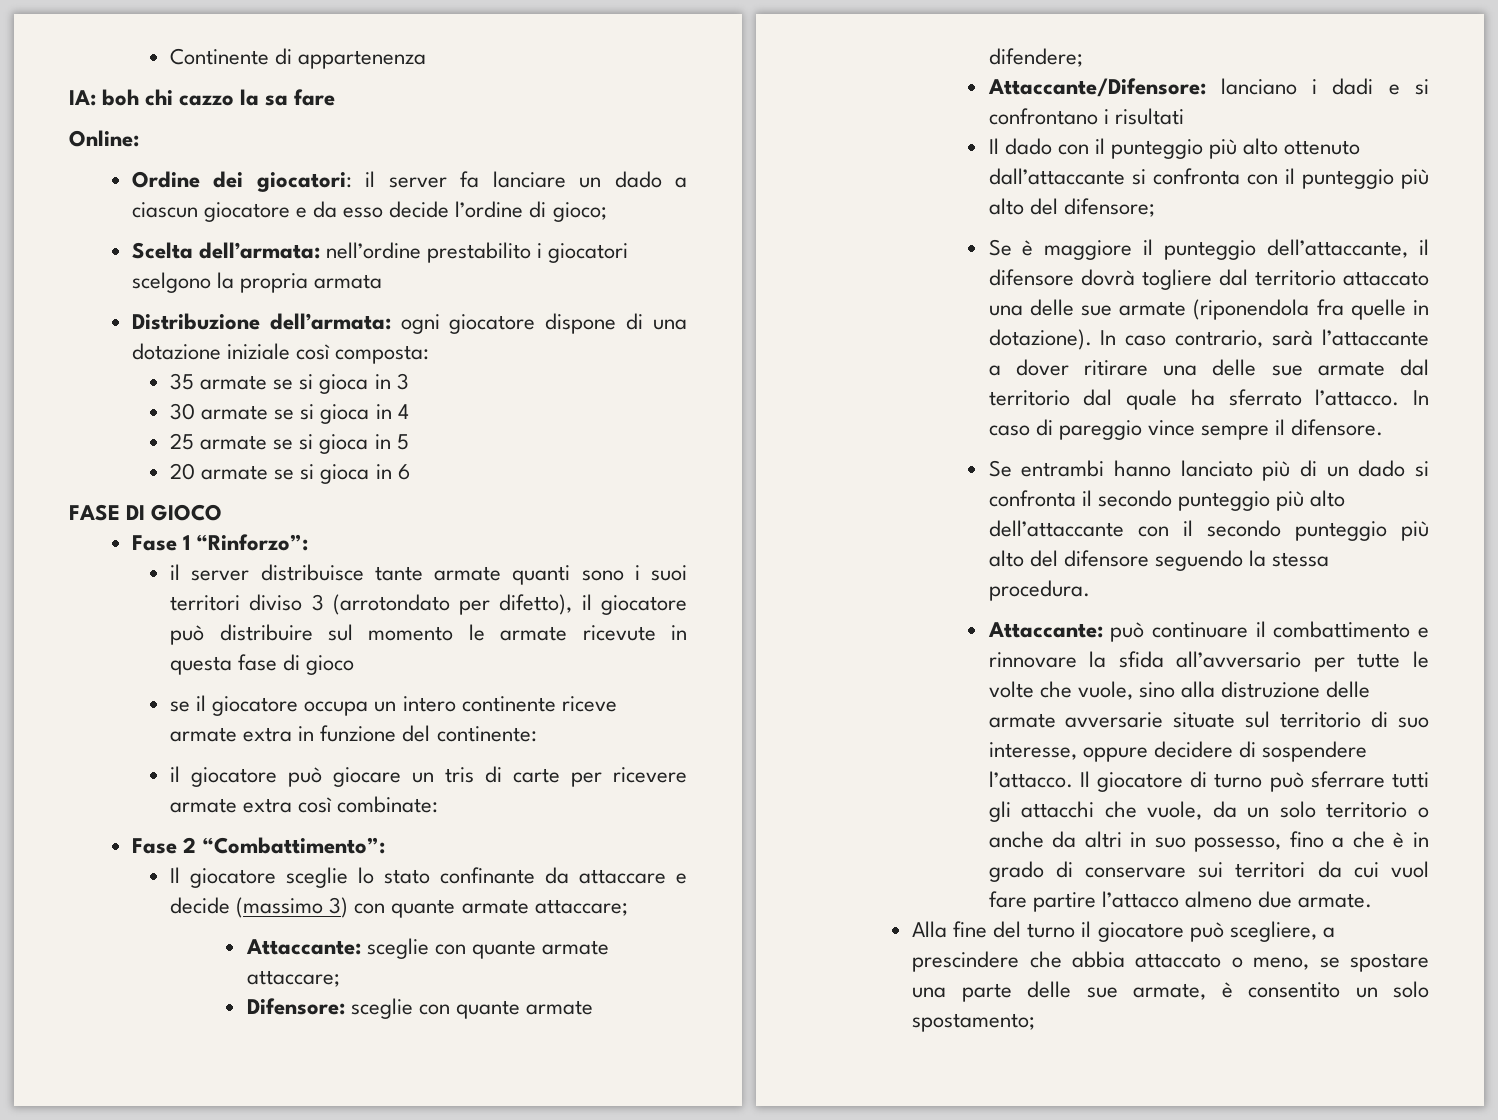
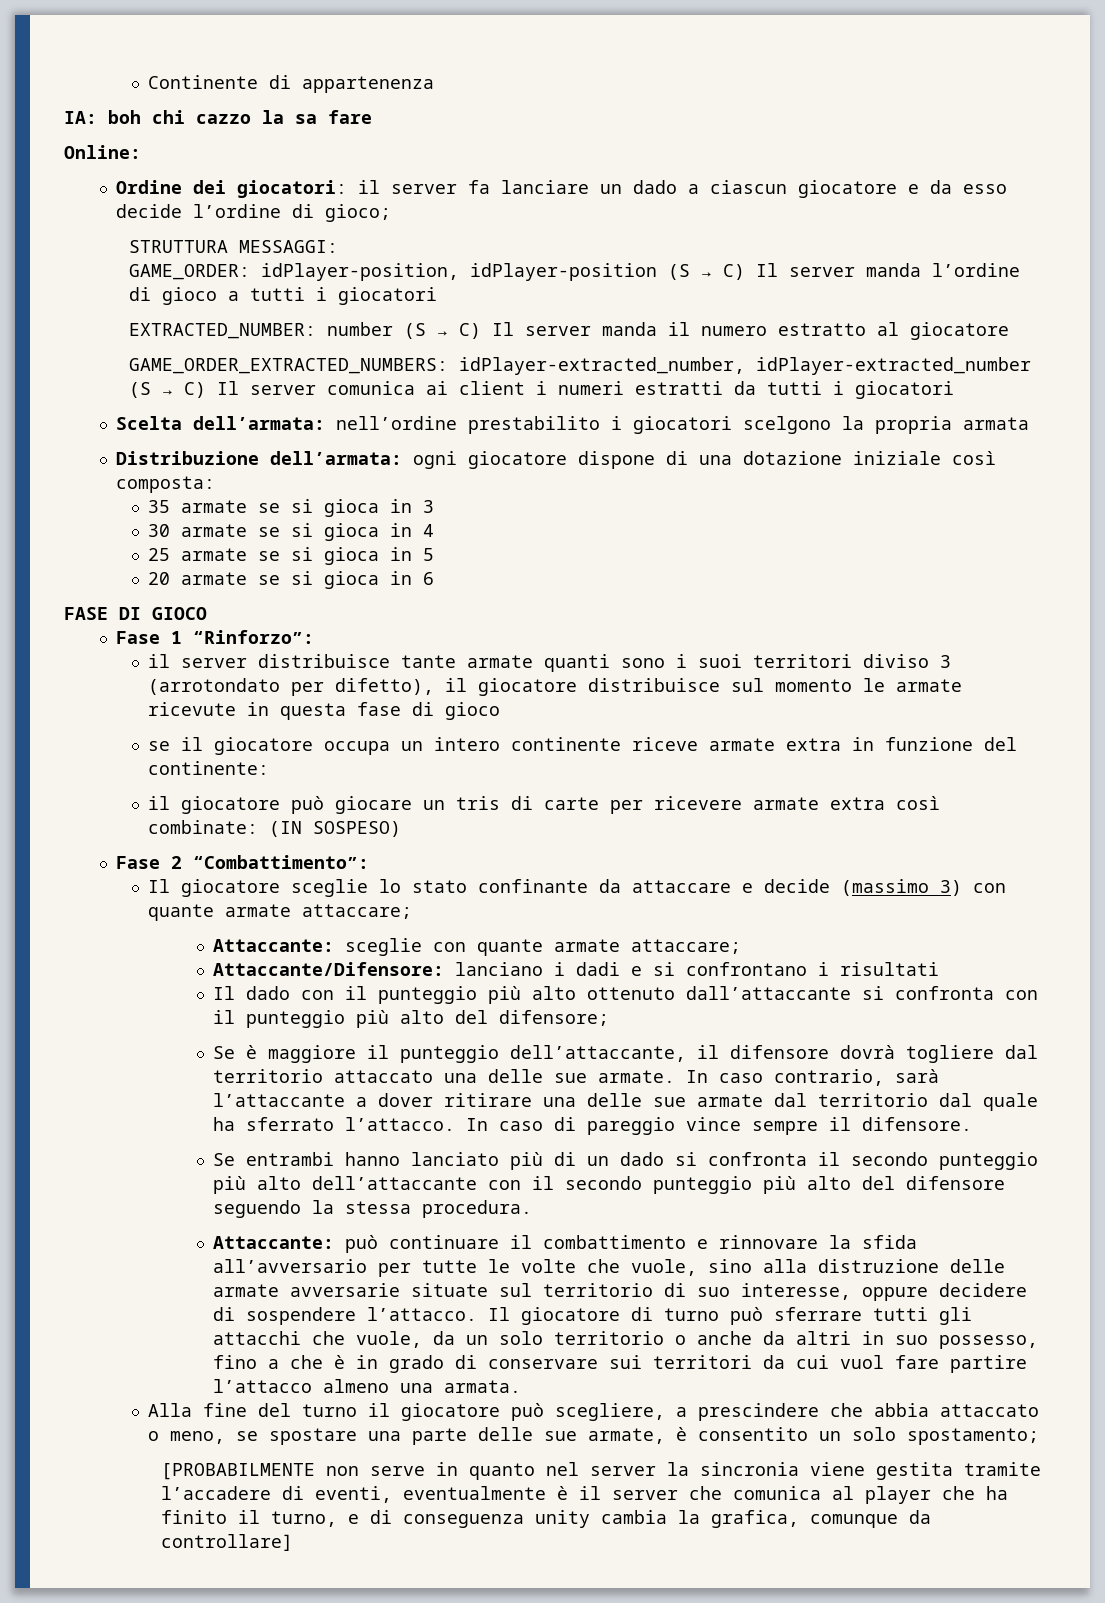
+ STRUTTURA MESSAGGI:
+ GAME_ORDER: idPlayer-position, idPlayer-position (S → C) Il server manda l’ordine di gioco a tutti i giocatori
+ EXTRACTED_NUMBER: number (S → C) Il server manda il numero estratto al giocatore
+ GAME_ORDER_EXTRACTED_NUMBERS: idPlayer-extracted_number, idPlayer-extracted_number (S → C) Il server comunica ai client i numeri estratti da tutti i giocatori
- il server distribuisce tante armate quanti sono i suoi territori diviso 3 (arrotondato per difetto), il giocatore può distribuire sul momento le armate ricevute in questa fase di gioco
+ il server distribuisce tante armate quanti sono i suoi territori diviso 3 (arrotondato per difetto), il giocatore distribuisce sul momento le armate ricevute in questa fase di gioco
- il giocatore può giocare un tris di carte per ricevere armate extra così combinate:
+ il giocatore può giocare un tris di carte per ricevere armate extra così combinate: (IN SOSPESO)
- Difensore: sceglie con quante armate difendere;
- Se è maggiore il punteggio dell’attaccante, il difensore dovrà togliere dal territorio attaccato una delle sue armate (riponendola fra quelle in dotazione).
+ Se è maggiore il punteggio dell’attaccante, il difensore dovrà togliere dal territorio attaccato una delle sue armate.
- Il giocatore di turno può sferrare tutti gli attacchi che vuole, da un solo territorio o anche da altri in suo possesso, fino a che è in grado di conservare sui territori da cui vuol fare partire l’attacco almeno due armate.
+ Il giocatore di turno può sferrare tutti gli attacchi che vuole, da un solo territorio o anche da altri in suo possesso, fino a che è in grado di conservare sui territori da cui vuol fare partire l’attacco almeno una armata.
+ [PROBABILMENTE non serve in quanto nel server la sincronia viene gestita tramite l’accadere di eventi, eventualmente è il server che comunica al player che ha finito il turno, e di conseguenza unity cambia la grafica, comunque da controllare]

